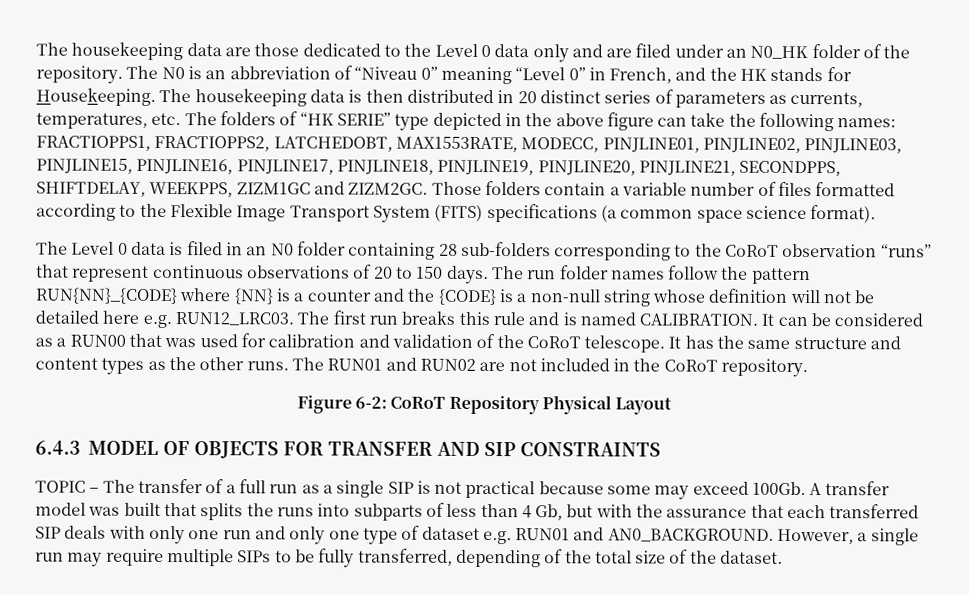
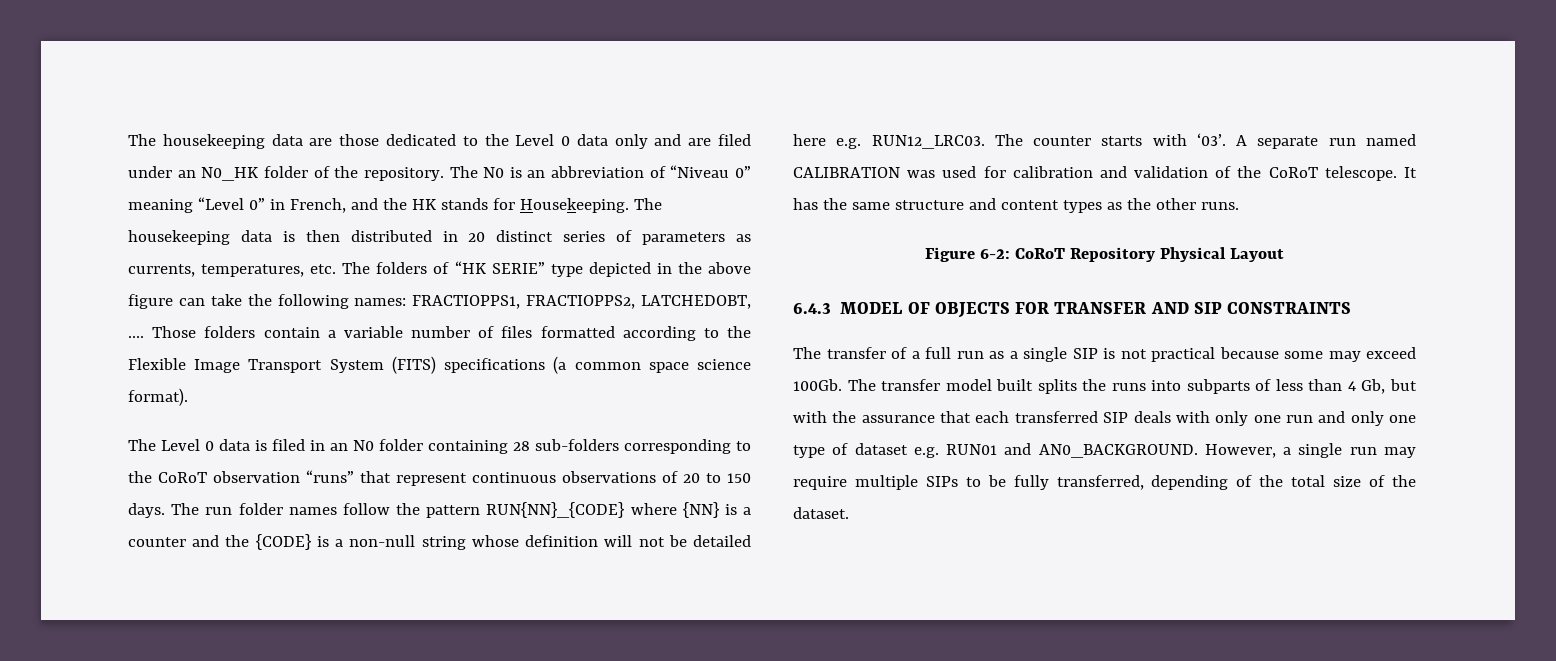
- The housekeeping data is then distributed in 20 distinct series of parameters as currents, temperatures, etc. The folders of “HK SERIE” type depicted in the above figure can take the following names: FRACTIOPPS1, FRACTIOPPS2, LATCHEDOBT, MAX1553RATE, MODECC, PINJLINE01, PINJLINE02, PINJLINE03, PINJLINE15, PINJLINE16, PINJLINE17, PINJLINE18, PINJLINE19, PINJLINE20, PINJLINE21, SECONDPPS, SHIFTDELAY, WEEKPPS, ZIZM1GC and ZIZM2GC.
+ The housekeeping data is then distributed in 20 distinct series of parameters as currents, temperatures, etc. The folders of “HK SERIE” type depicted in the above figure can take the following names: FRACTIOPPS1, FRACTIOPPS2, LATCHEDOBT, ….
- The first run breaks this rule and is named CALIBRATION. It can be considered as a RUN00 that was used for calibration and validation of the CoRoT telescope.
+ The counter starts with ‘03’. A separate run named CALIBRATION was used for calibration and validation of the CoRoT telescope.
- The RUN01 and RUN02 are not included in the CoRoT repository.
- TOPIC – The transfer of a full run as a single SIP is not practical because some may exceed 100Gb.
+ The transfer of a full run as a single SIP is not practical because some may exceed 100Gb.
- A transfer model was built that splits the runs into subparts of less than 4 Gb, but with the assurance that each transferred SIP deals with only one run and only one type of dataset e.g. RUN01 and AN0_BACKGROUND.
+ The transfer model built splits the runs into subparts of less than 4 Gb, but with the assurance that each transferred SIP deals with only one run and only one type of dataset e.g. RUN01 and AN0_BACKGROUND.

